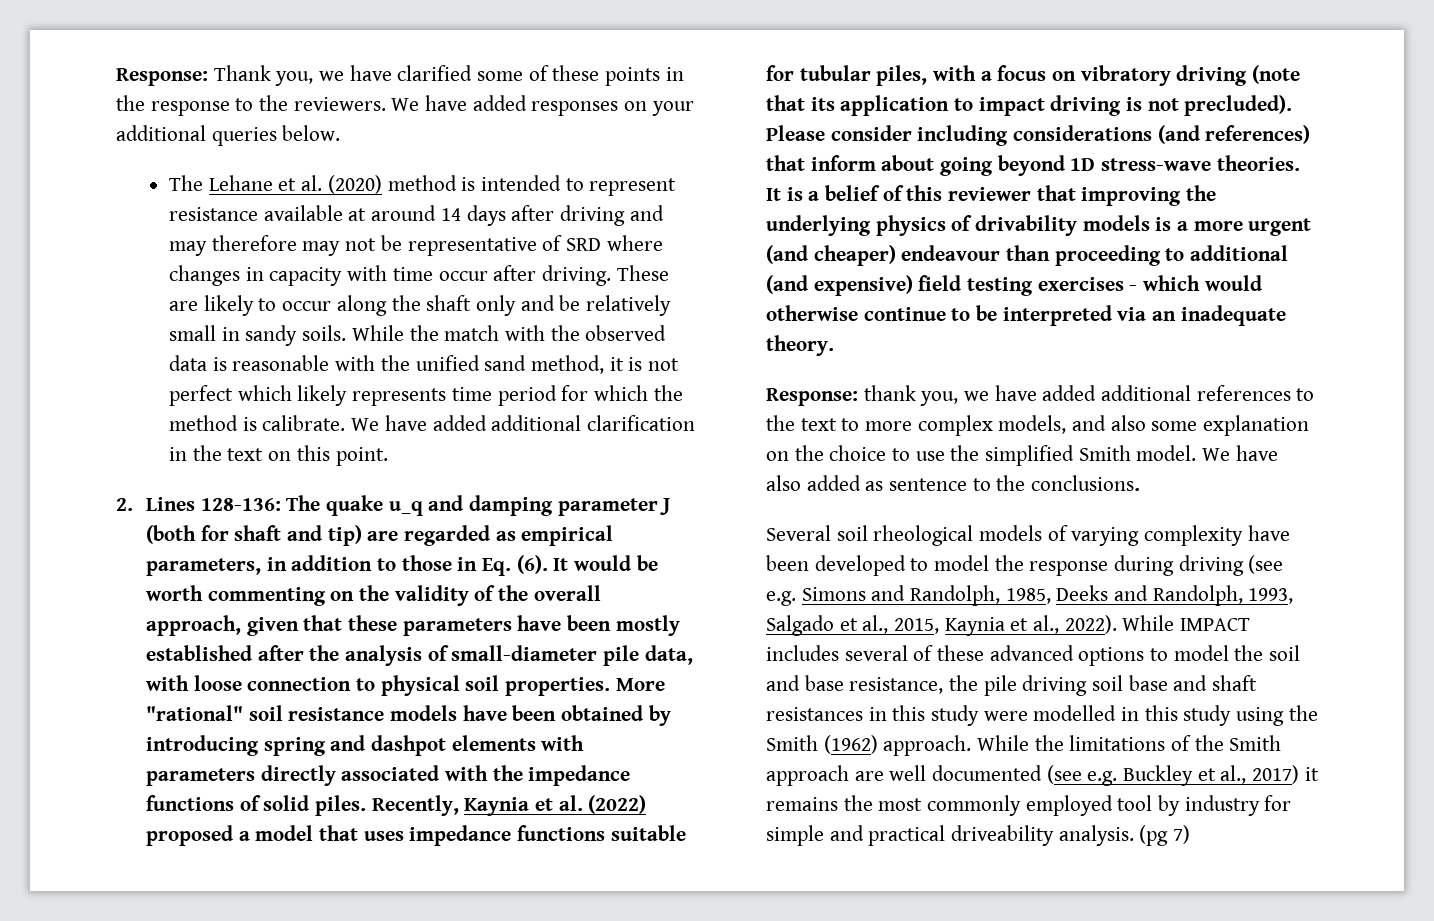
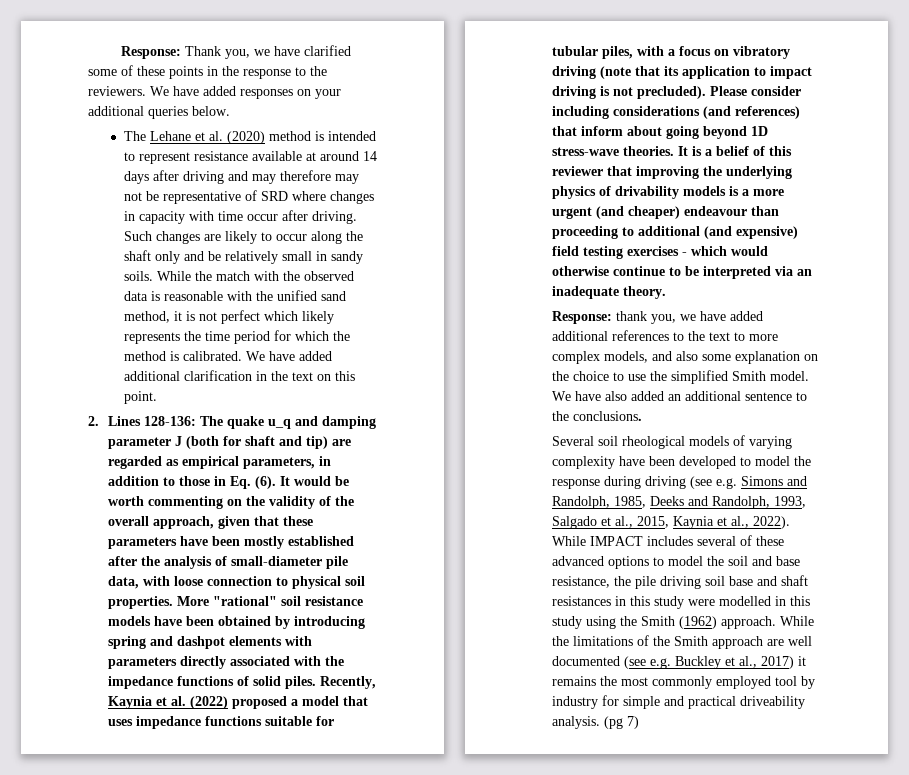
- These are likely to occur along the shaft only and be relatively small in sandy soils.
+ Such changes are likely to occur along the shaft only and be relatively small in sandy soils.
- While the match with the observed data is reasonable with the unified sand method, it is not perfect which likely represents time period for which the method is calibrate.
+ While the match with the observed data is reasonable with the unified sand method, it is not perfect which likely represents the time period for which the method is calibrated.
- We have also added as sentence to the conclusions.
+ We have also added an additional sentence to the conclusions.

